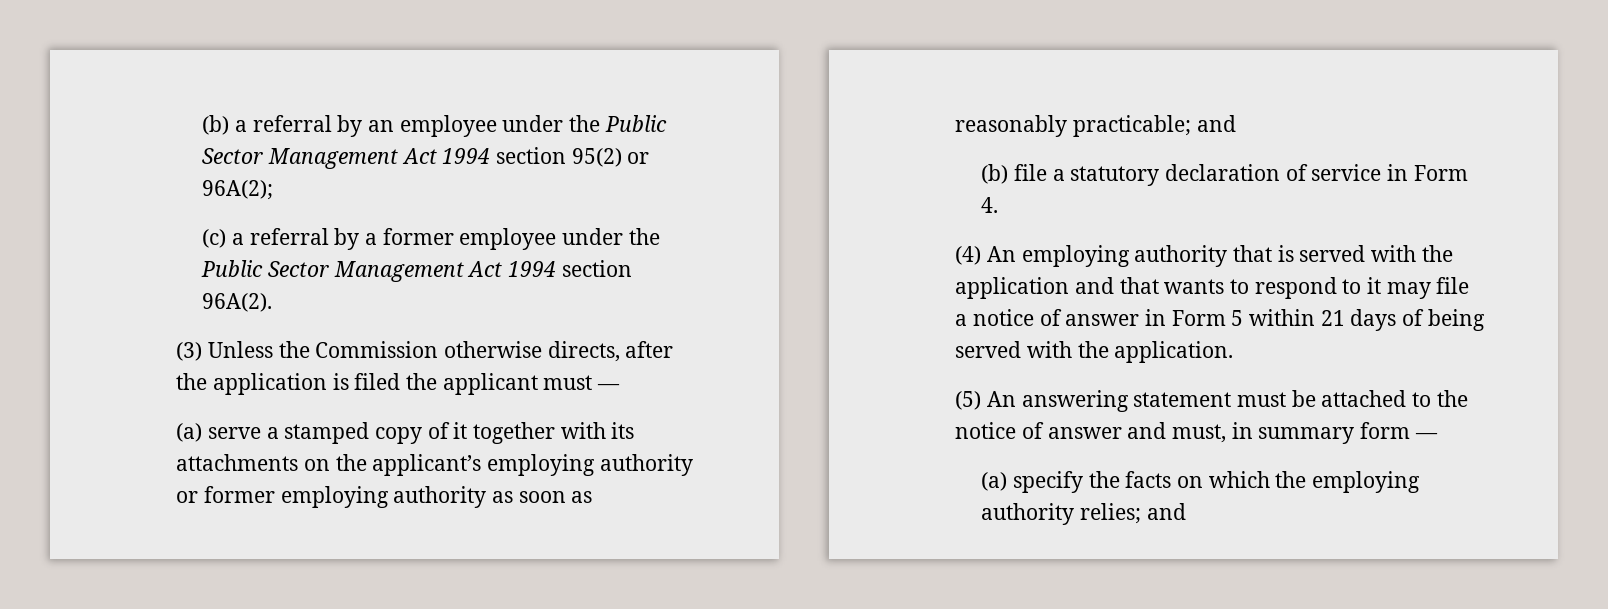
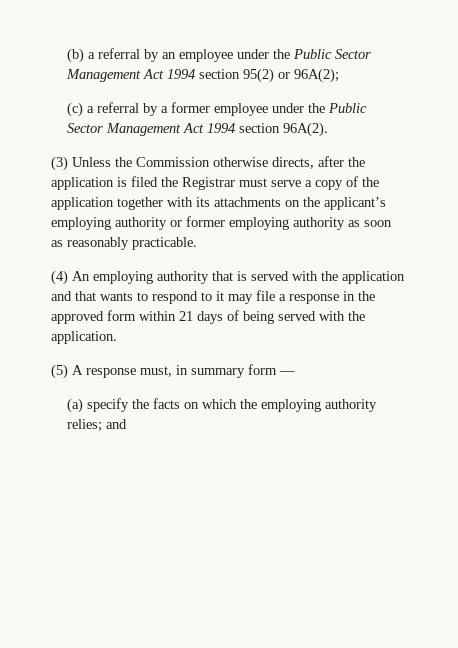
- (3) Unless the Commission otherwise directs, after the application is filed the applicant must —
- (a) serve a stamped copy of it together with its attachments on the applicant’s employing authority or former employing authority as soon as reasonably practicable; and
- (b) file a statutory declaration of service in Form 4.
+ (3) Unless the Commission otherwise directs, after the application is filed the Registrar must serve a copy of the application together with its attachments on the applicant’s employing authority or former employing authority as soon as reasonably practicable.
- (4) An employing authority that is served with the application and that wants to respond to it may file a notice of answer in Form 5 within 21 days of being served with the application.
+ (4) An employing authority that is served with the application and that wants to respond to it may file a response in the approved form within 21 days of being served with the application.
- (5) An answering statement must be attached to the notice of answer and must, in summary form —
+ (5) A response must, in summary form —

